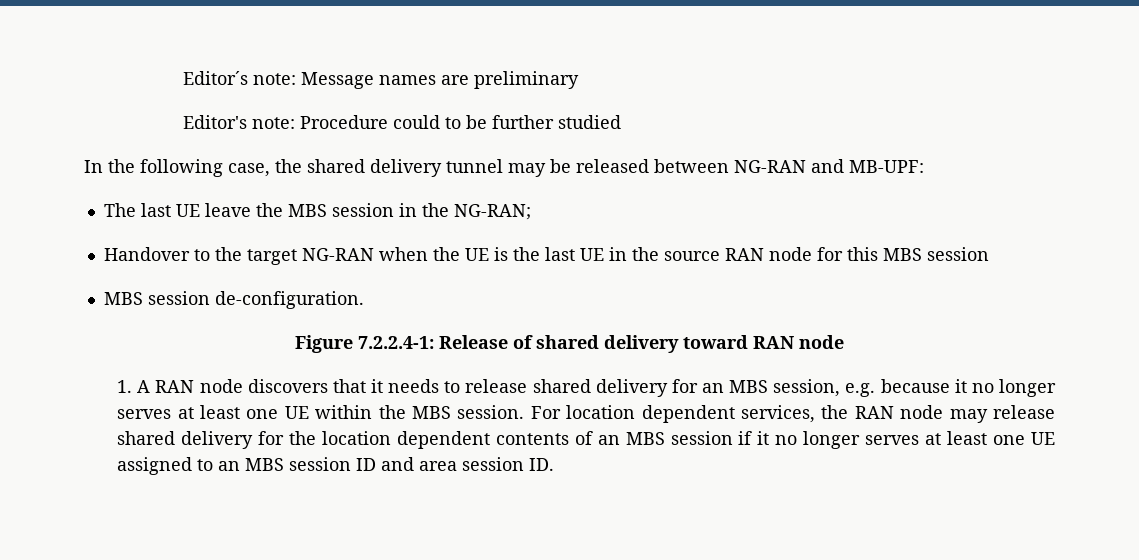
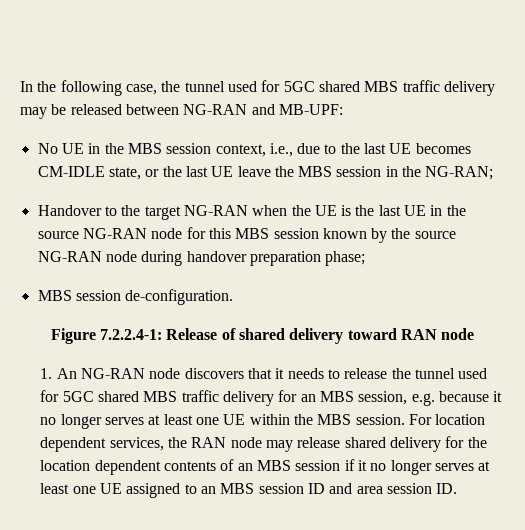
- Editor´s note: Message names are preliminary
- Editor's note: Procedure could to be further studied
- In the following case, the shared delivery tunnel may be released between NG-RAN and MB-UPF:
+ In the following case, the tunnel used for 5GC shared MBS traffic delivery may be released between NG-RAN and MB-UPF:
- The last UE leave the MBS session in the NG-RAN;
+ No UE in the MBS session context, i.e., due to the last UE becomes CM-IDLE state, or the last UE leave the MBS session in the NG-RAN;
- Handover to the target NG-RAN when the UE is the last UE in the source RAN node for this MBS session
+ Handover to the target NG-RAN when the UE is the last UE in the source NG-RAN node for this MBS session known by the source NG-RAN node during handover preparation phase;
- 1. A RAN node discovers that it needs to release shared delivery for an MBS session, e.g. because it no longer serves at least one UE within the MBS session.
+ 1. An NG-RAN node discovers that it needs to release the tunnel used for 5GC shared MBS traffic delivery for an MBS session, e.g. because it no longer serves at least one UE within the MBS session.

